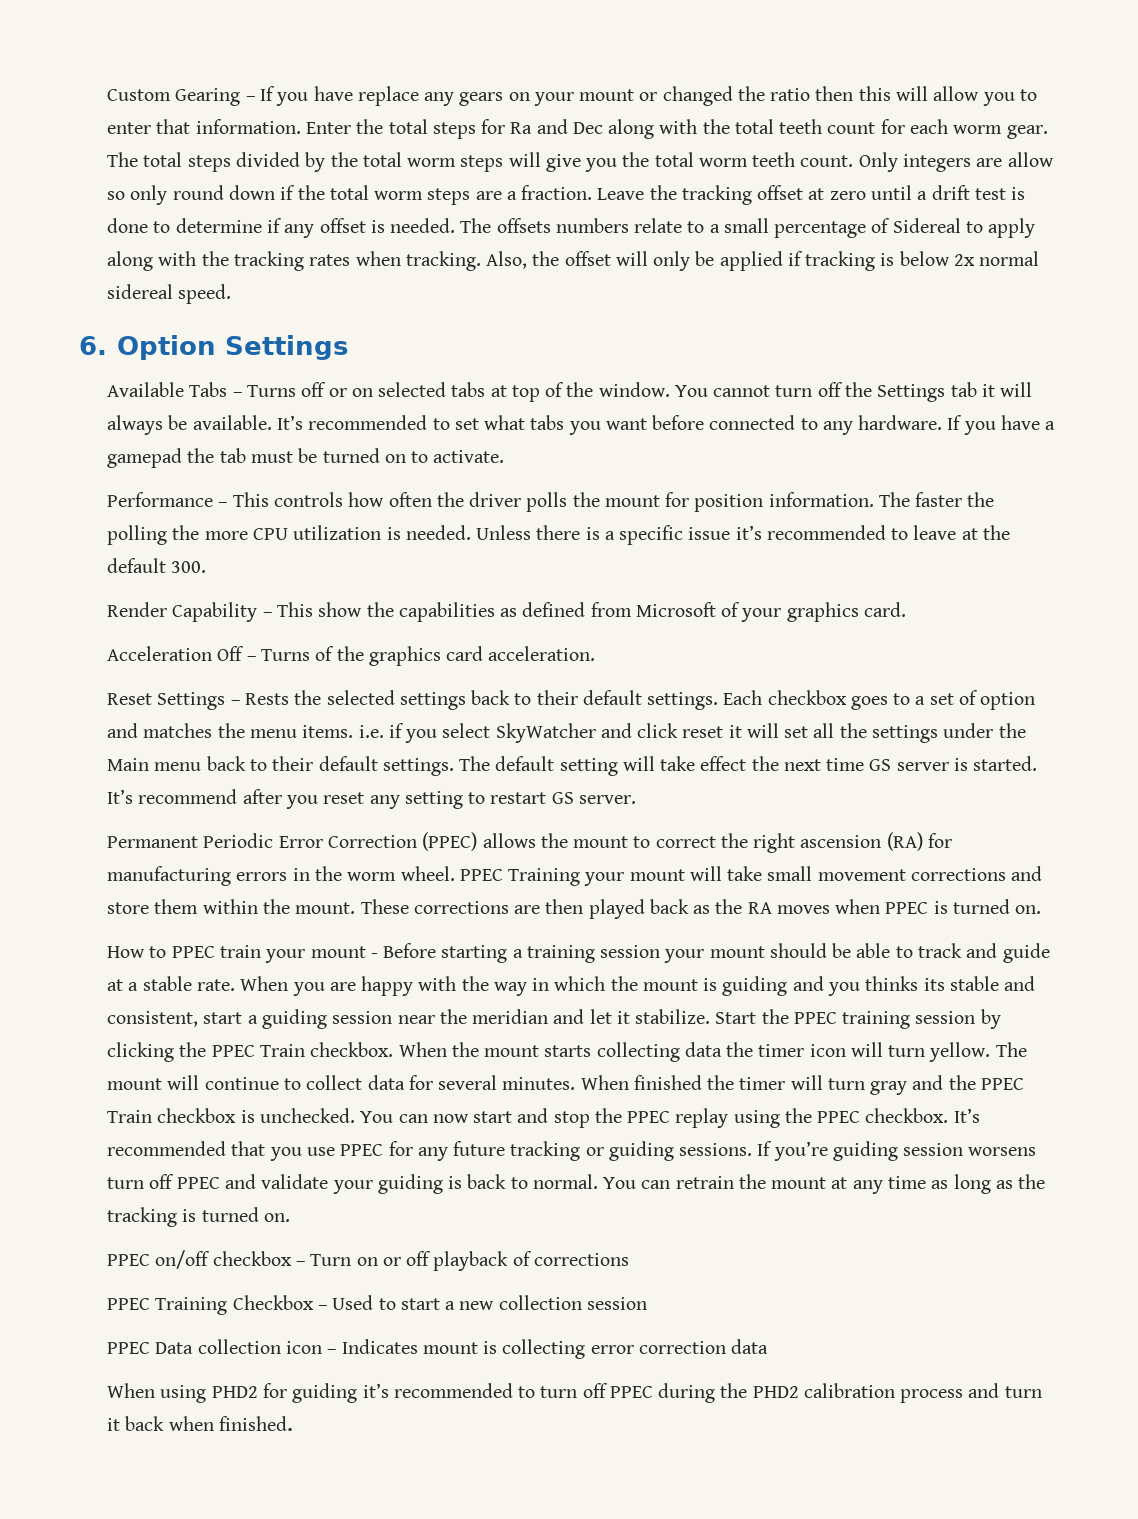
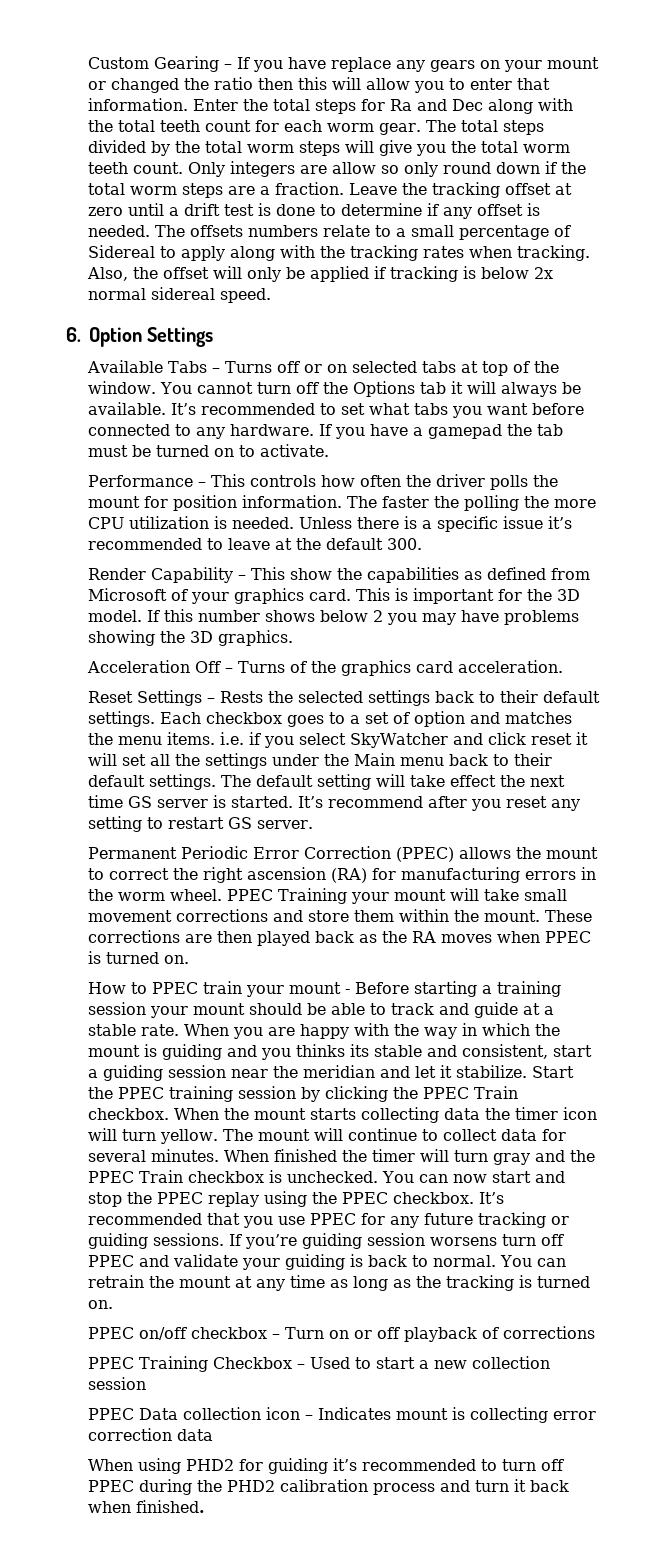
- You cannot turn off the Settings tab it will always be available.
+ You cannot turn off the Options tab it will always be available.
+ This is important for the 3D model. If this number shows below 2 you may have problems showing the 3D graphics.

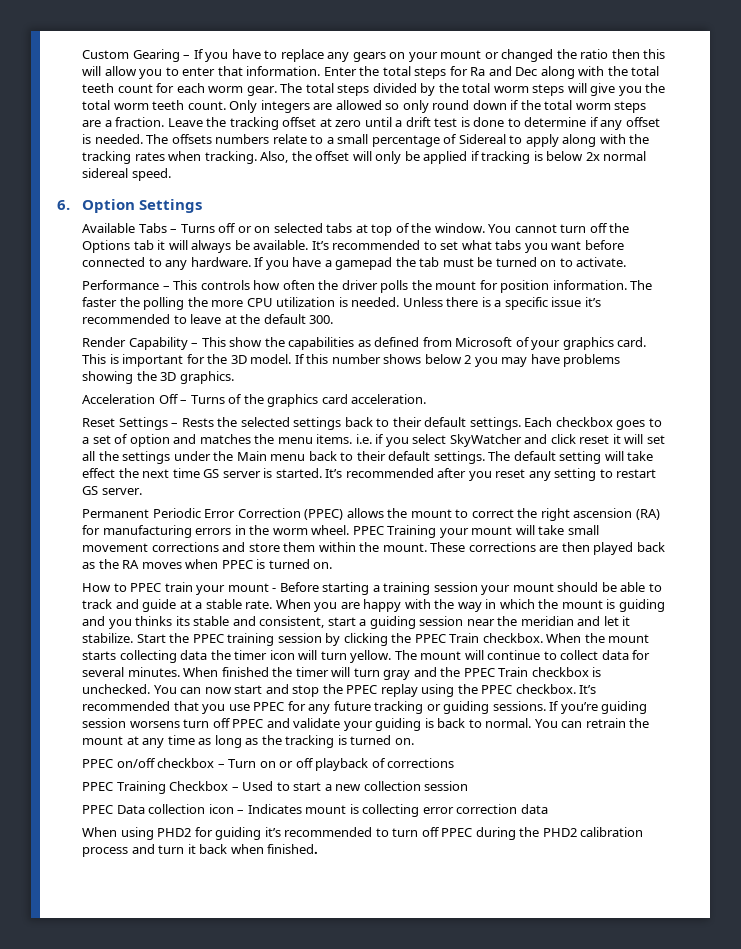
- Custom Gearing – If you have replace any gears on your mount or changed the ratio then this will allow you to enter that information.
+ Custom Gearing – If you have to replace any gears on your mount or changed the ratio then this will allow you to enter that information.
- Only integers are allow so only round down if the total worm steps are a fraction.
+ Only integers are allowed so only round down if the total worm steps are a fraction.
- It’s recommend after you reset any setting to restart GS server.
+ It’s recommended after you reset any setting to restart GS server.

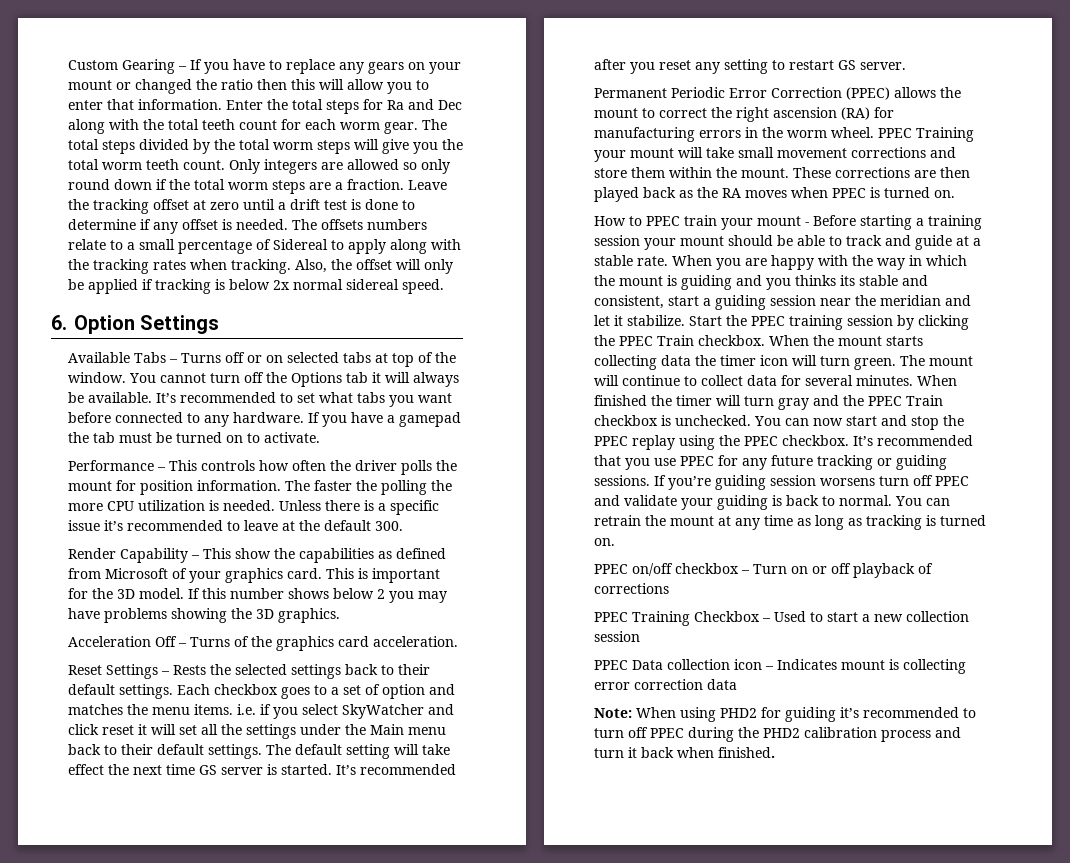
- When the mount starts collecting data the timer icon will turn yellow.
+ When the mount starts collecting data the timer icon will turn green.
- You can retrain the mount at any time as long as the tracking is turned on.
+ You can retrain the mount at any time as long as tracking is turned on.
- When using PHD2 for guiding it’s recommended to turn off PPEC during the PHD2 calibration process and turn it back when finished.
+ Note: When using PHD2 for guiding it’s recommended to turn off PPEC during the PHD2 calibration process and turn it back when finished.

